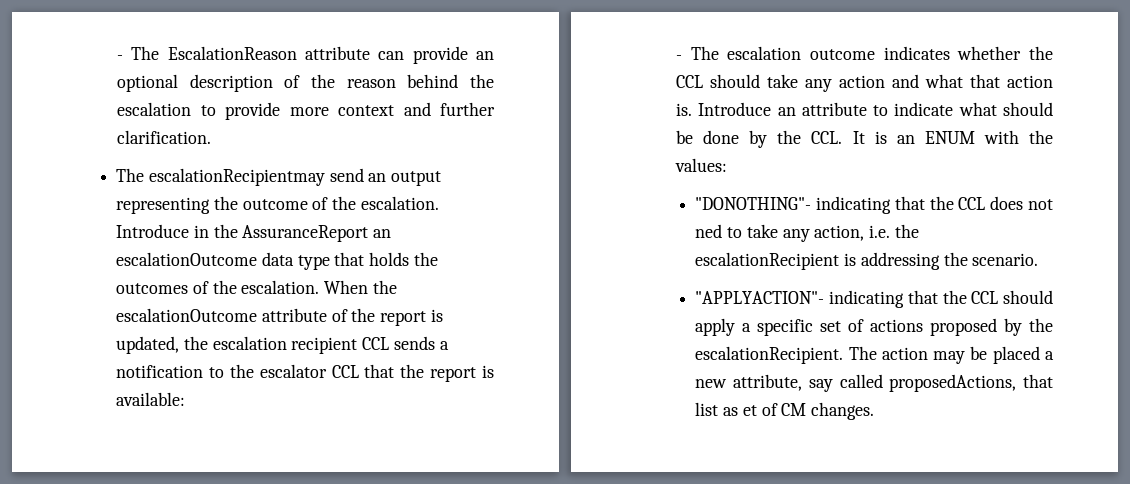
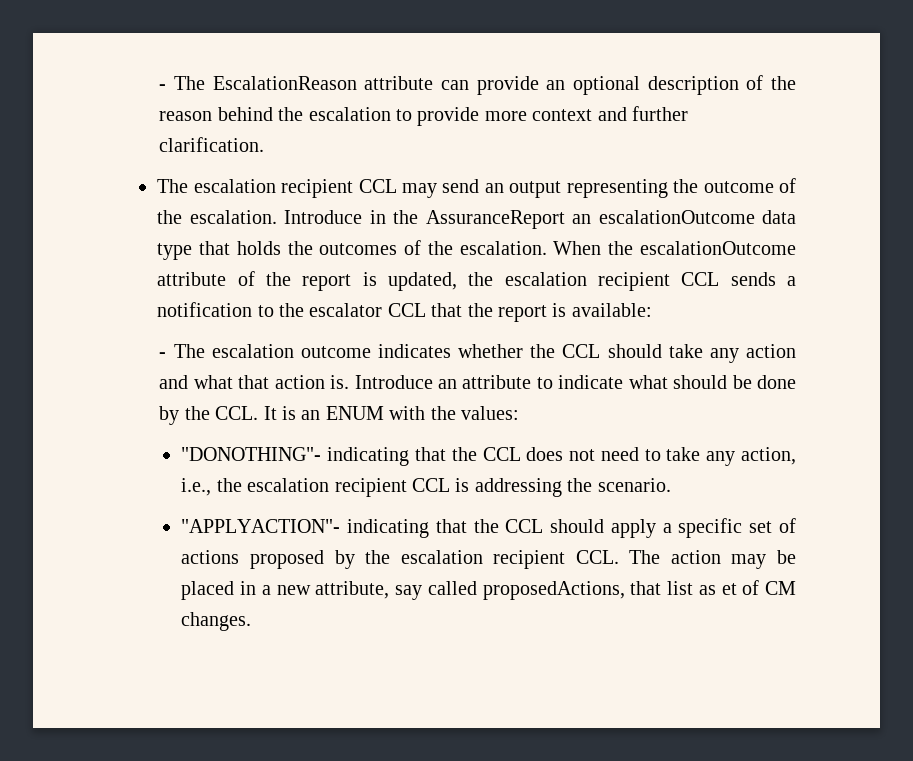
- The escalationRecipientmay send an output representing the outcome of the escalation.
+ The escalation recipient CCL may send an output representing the outcome of the escalation.
- "DONOTHING"- indicating that the CCL does not ned to take any action, i.e. the escalationRecipient is addressing the scenario.
+ "DONOTHING"- indicating that the CCL does not need to take any action, i.e., the escalation recipient CCL is addressing the scenario.
- "APPLYACTION"- indicating that the CCL should apply a specific set of actions proposed by the escalationRecipient. The action may be placed a new attribute, say called proposedActions, that list as et of CM changes.
+ "APPLYACTION"- indicating that the CCL should apply a specific set of actions proposed by the escalation recipient CCL. The action may be placed in a new attribute, say called proposedActions, that list as et of CM changes.

